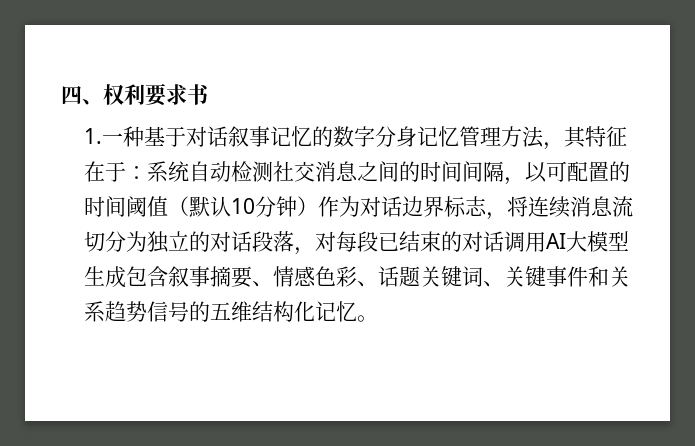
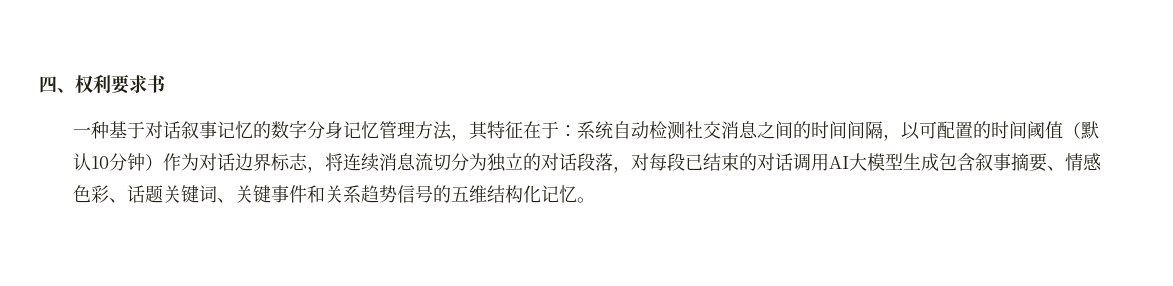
- 1.一种基于对话叙事记忆的数字分身记忆管理方法，其特征在于：
+ 一种基于对话叙事记忆的数字分身记忆管理方法，其特征在于：

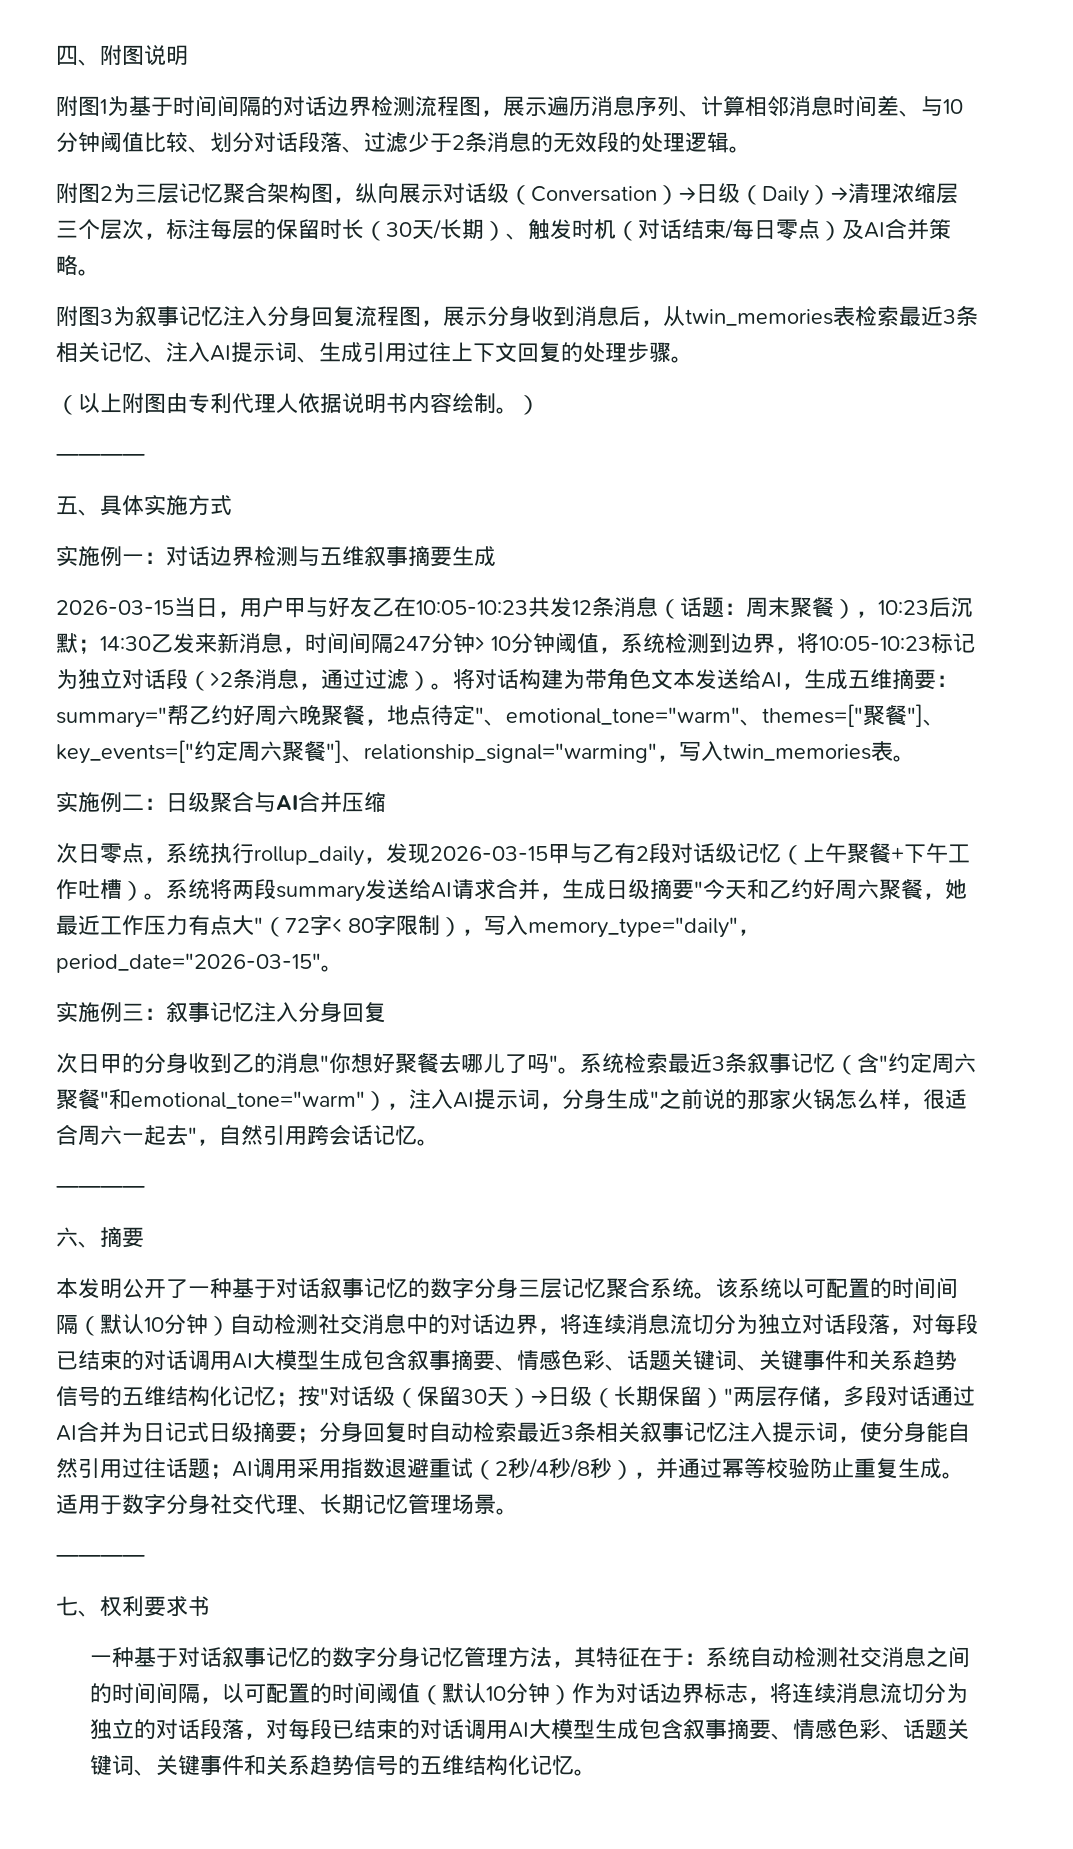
- 四、权利要求书
+ 四、附图说明
+ 附图1为基于时间间隔的对话边界检测流程图，展示遍历消息序列、计算相邻消息时间差、与10分钟阈值比较、划分对话段落、过滤少于2条消息的无效段的处理逻辑。
+ 附图2为三层记忆聚合架构图，纵向展示对话级（Conversation）→日级（Daily）→清理浓缩层三个层次，标注每层的保留时长（30天/长期）、触发时机（对话结束/每日零点）及AI合并策略。
+ 附图3为叙事记忆注入分身回复流程图，展示分身收到消息后，从twin_memories表检索最近3条相关记忆、注入AI提示词、生成引用过往上下文回复的处理步骤。
+ （以上附图由专利代理人依据说明书内容绘制。）
+ ――――
+ 五、具体实施方式
+ 实施例一：对话边界检测与五维叙事摘要生成
+ 2026-03-15当日，用户甲与好友乙在10:05-10:23共发12条消息（话题：周末聚餐），10:23后沉默；14:30乙发来新消息，时间间隔247分钟> 10分钟阈值，系统检测到边界，将10:05-10:23标记为独立对话段（>2条消息，通过过滤）。将对话构建为带角色文本发送给AI，生成五维摘要：summary="帮乙约好周六晚聚餐，地点待定"、emotional_tone="warm"、themes=["聚餐"]、key_events=["约定周六聚餐"]、relationship_signal="warming"，写入twin_memories表。
+ 实施例二：日级聚合与AI合并压缩
+ 次日零点，系统执行rollup_daily，发现2026-03-15甲与乙有2段对话级记忆（上午聚餐+下午工作吐槽）。系统将两段summary发送给AI请求合并，生成日级摘要"今天和乙约好周六聚餐，她最近工作压力有点大"（72字< 80字限制），写入memory_type="daily"，period_date="2026-03-15"。
+ 实施例三：叙事记忆注入分身回复
+ 次日甲的分身收到乙的消息"你想好聚餐去哪儿了吗"。系统检索最近3条叙事记忆（含"约定周六聚餐"和emotional_tone="warm"），注入AI提示词，分身生成"之前说的那家火锅怎么样，很适合周六一起去"，自然引用跨会话记忆。
+ ――――
+ 六、摘要
+ 本发明公开了一种基于对话叙事记忆的数字分身三层记忆聚合系统。该系统以可配置的时间间隔（默认10分钟）自动检测社交消息中的对话边界，将连续消息流切分为独立对话段落，对每段已结束的对话调用AI大模型生成包含叙事摘要、情感色彩、话题关键词、关键事件和关系趋势信号的五维结构化记忆；按"对话级（保留30天）→日级（长期保留）"两层存储，多段对话通过AI合并为日记式日级摘要；分身回复时自动检索最近3条相关叙事记忆注入提示词，使分身能自然引用过往话题；AI调用采用指数退避重试（2秒/4秒/8秒），并通过幂等校验防止重复生成。适用于数字分身社交代理、长期记忆管理场景。
+ ――――
+ 七、权利要求书

